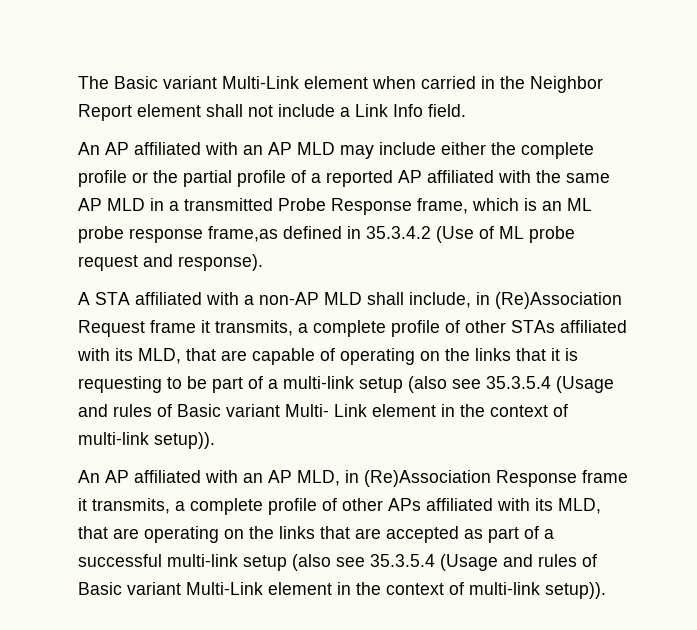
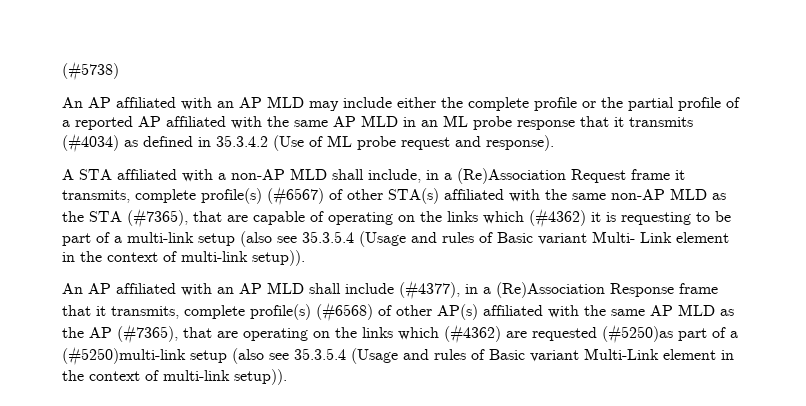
- The Basic variant Multi-Link element when carried in the Neighbor Report element shall not include a Link Info field.
+ (#5738)
- An AP affiliated with an AP MLD may include either the complete profile or the partial profile of a reported AP affiliated with the same AP MLD in a transmitted Probe Response frame, which is an ML probe response frame,as defined in 35.3.4.2 (Use of ML probe request and response).
+ An AP affiliated with an AP MLD may include either the complete profile or the partial profile of a reported AP affiliated with the same AP MLD in an ML probe response that it transmits (#4034) as defined in 35.3.4.2 (Use of ML probe request and response).
- A STA affiliated with a non-AP MLD shall include, in (Re)Association Request frame it transmits, a complete profile of other STAs affiliated with its MLD, that are capable of operating on the links that it is requesting to be part of a multi-link setup (also see 35.3.5.4 (Usage and rules of Basic variant Multi- Link element in the context of multi-link setup)).
+ A STA affiliated with a non-AP MLD shall include, in a (Re)Association Request frame it transmits, complete profile(s) (#6567) of other STA(s) affiliated with the same non-AP MLD as the STA (#7365), that are capable of operating on the links which (#4362) it is requesting to be part of a multi-link setup (also see 35.3.5.4 (Usage and rules of Basic variant Multi- Link element in the context of multi-link setup)).
- An AP affiliated with an AP MLD, in (Re)Association Response frame it transmits, a complete profile of other APs affiliated with its MLD, that are operating on the links that are accepted as part of a successful multi-link setup (also see 35.3.5.4 (Usage and rules of Basic variant Multi-Link element in the context of multi-link setup)).
+ An AP affiliated with an AP MLD shall include (#4377), in a (Re)Association Response frame that it transmits, complete profile(s) (#6568) of other AP(s) affiliated with the same AP MLD as the AP (#7365), that are operating on the links which (#4362) are requested (#5250)as part of a (#5250)multi-link setup (also see 35.3.5.4 (Usage and rules of Basic variant Multi-Link element in the context of multi-link setup)).

